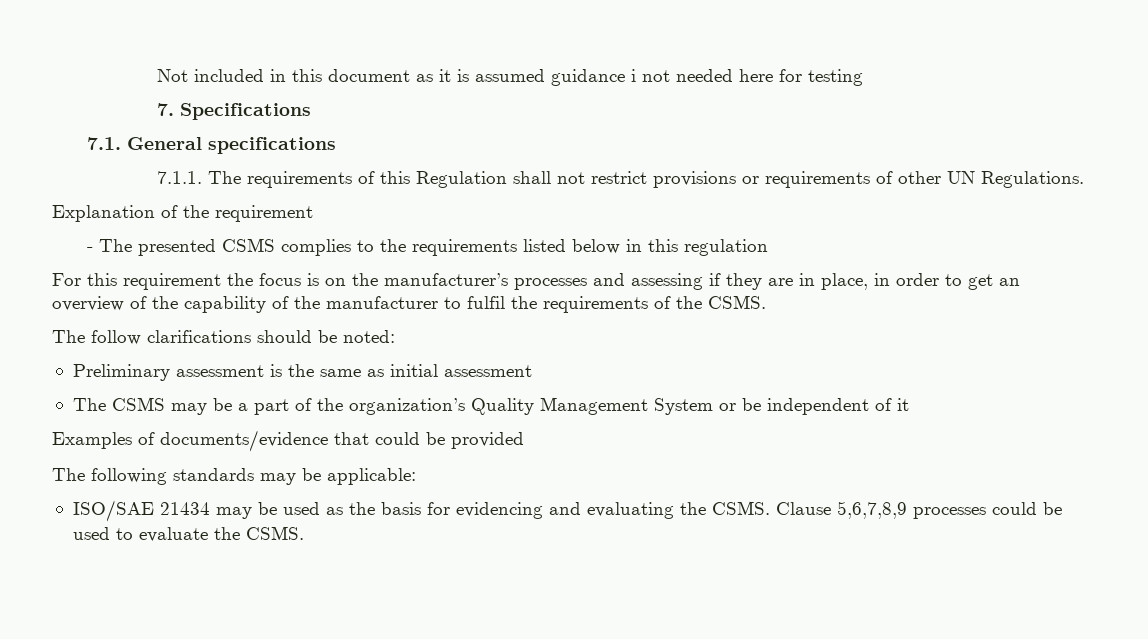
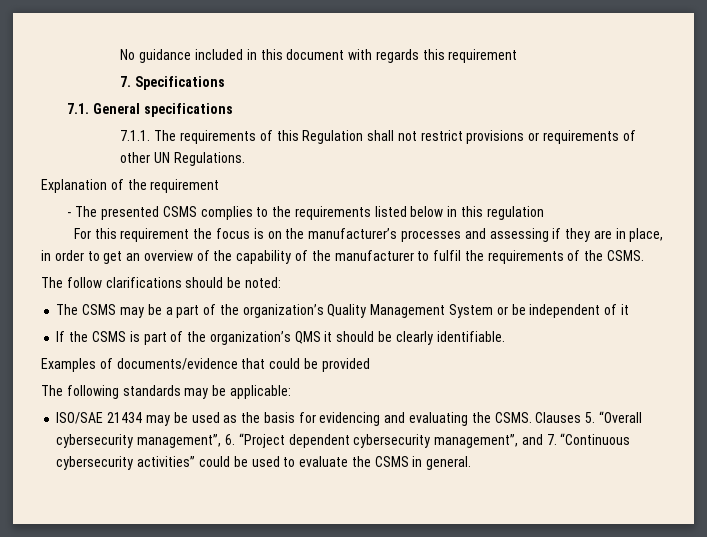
- Not included in this document as it is assumed guidance i not needed here for testing
+ No guidance included in this document with regards this requirement
- Preliminary assessment is the same as initial assessment
+ If the CSMS is part of the organization’s QMS it should be clearly identifiable.
- Clause 5,6,7,8,9 processes could be used to evaluate the CSMS.
+ Clauses 5. “Overall cybersecurity management”, 6. “Project dependent cybersecurity management”, and 7. “Continuous cybersecurity activities” could be used to evaluate the CSMS in general.

